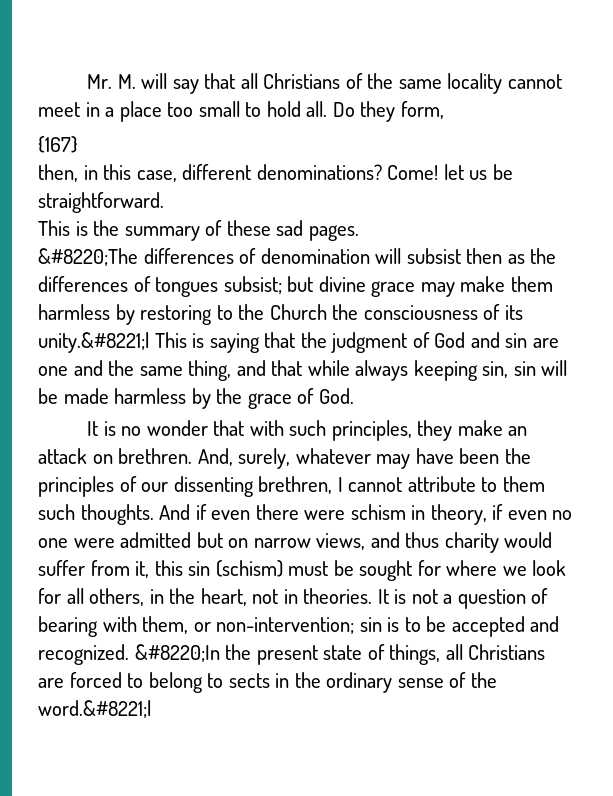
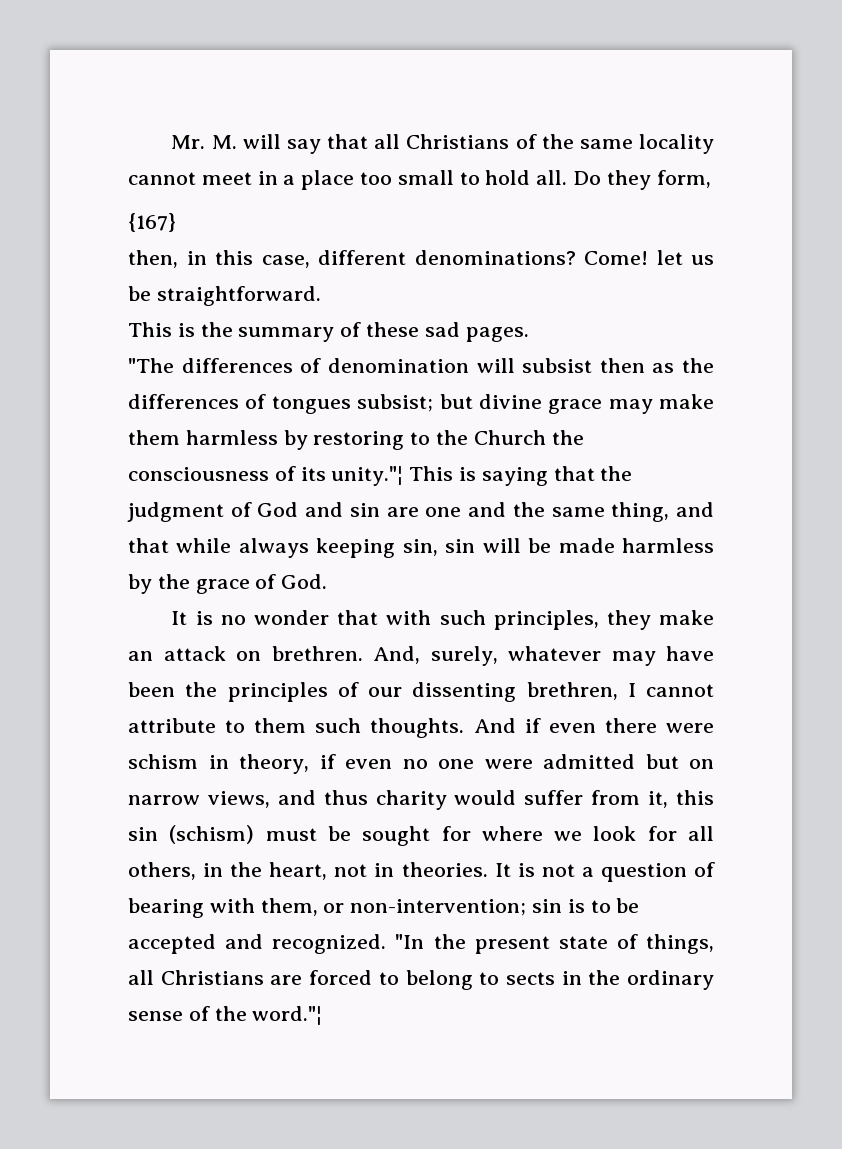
- &#8220;The differences of denomination will subsist then as the differences of tongues subsist; but divine grace may make them harmless by restoring to the Church the consciousness of its unity.&#8221;| This is saying that the judgment of God and sin are one and the same thing, and that while always keeping sin, sin will be made harmless by the grace of God.
+ "The differences of denomination will subsist then as the differences of tongues subsist; but divine grace may make them harmless by restoring to the Church the consciousness of its unity."¦ This is saying that the judgment of God and sin are one and the same thing, and that while always keeping sin, sin will be made harmless by the grace of God.
- &#8220;In the present state of things, all Christians are forced to belong to sects in the ordinary sense of the word.&#8221;|
+ "In the present state of things, all Christians are forced to belong to sects in the ordinary sense of the word."¦

